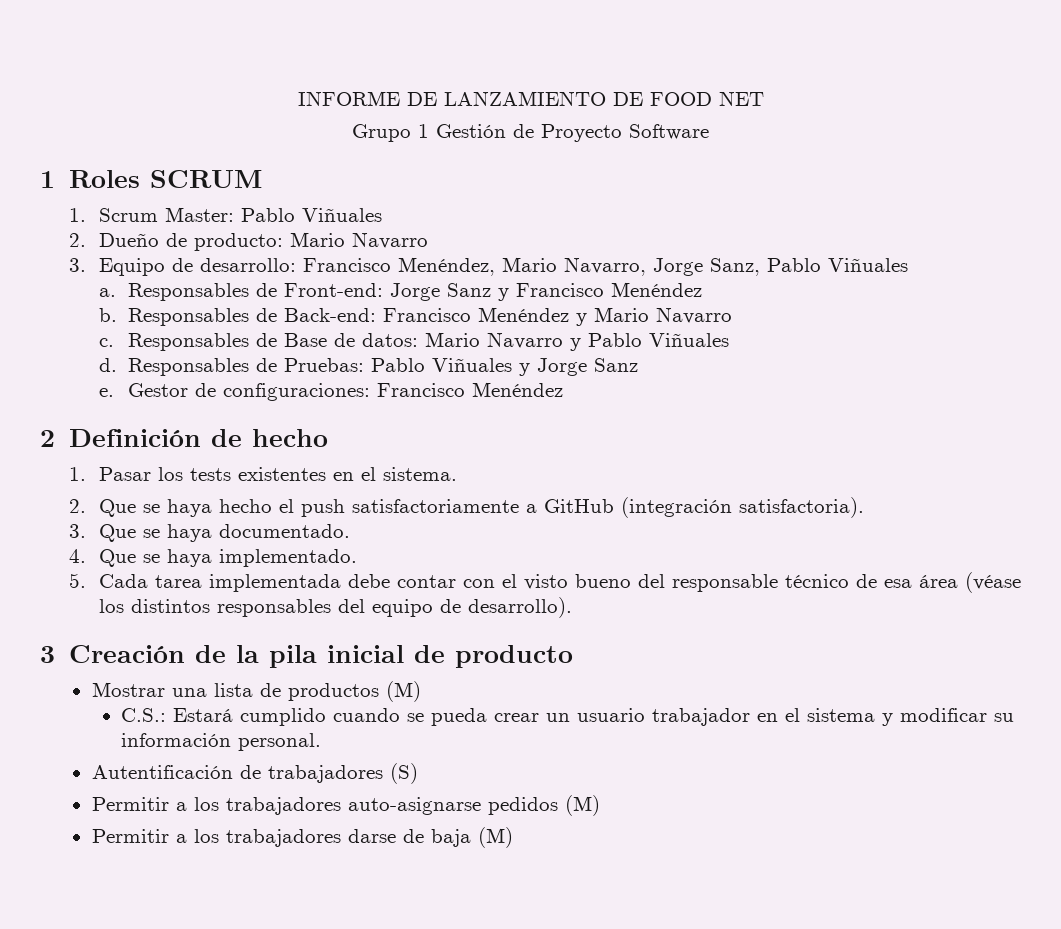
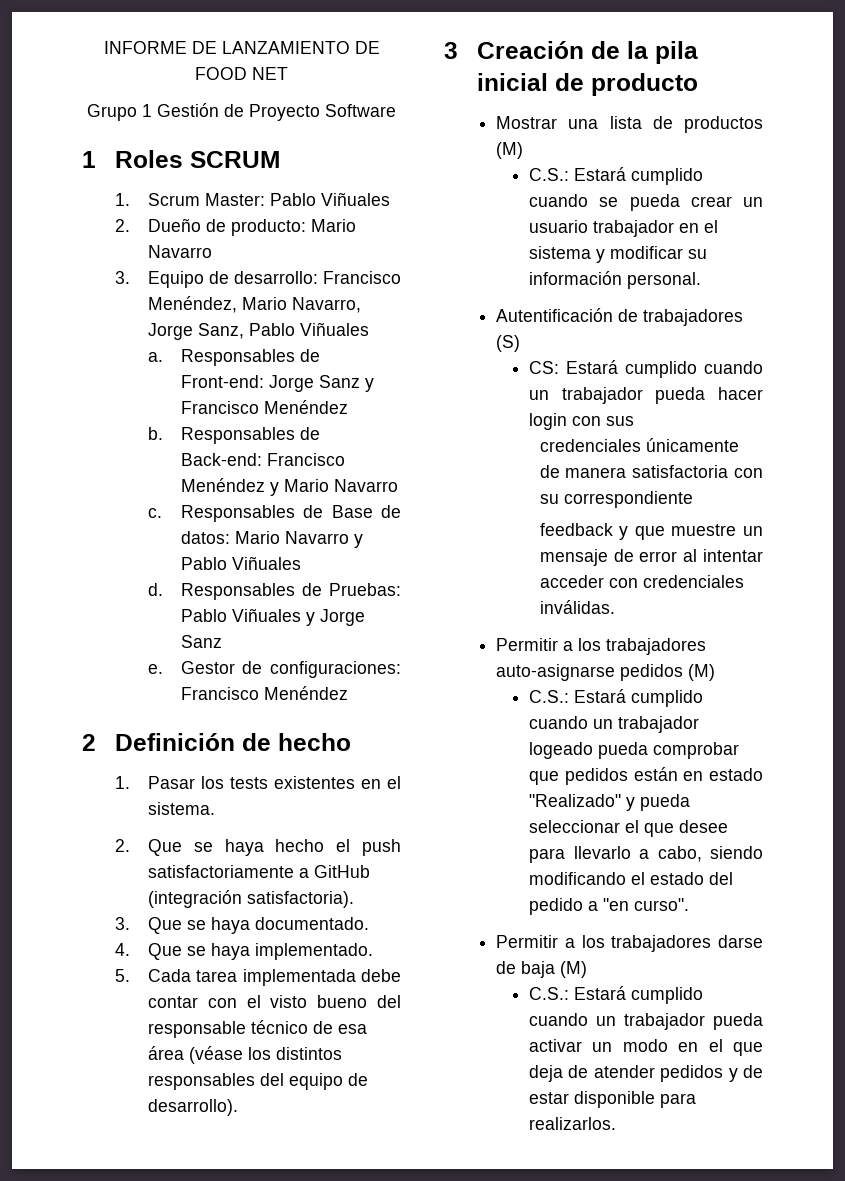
+ CS: Estará cumplido cuando un trabajador pueda hacer login con sus
+ credenciales únicamente de manera satisfactoria con su correspondiente
+ feedback y que muestre un mensaje de error al intentar acceder con credenciales inválidas.
+ C.S.: Estará cumplido cuando un trabajador logeado pueda comprobar que pedidos están en estado "Realizado" y pueda seleccionar el que desee para llevarlo a cabo, siendo modificando el estado del pedido a "en curso".
+ C.S.: Estará cumplido cuando un trabajador pueda activar un modo en el que deja de atender pedidos y de estar disponible para realizarlos.

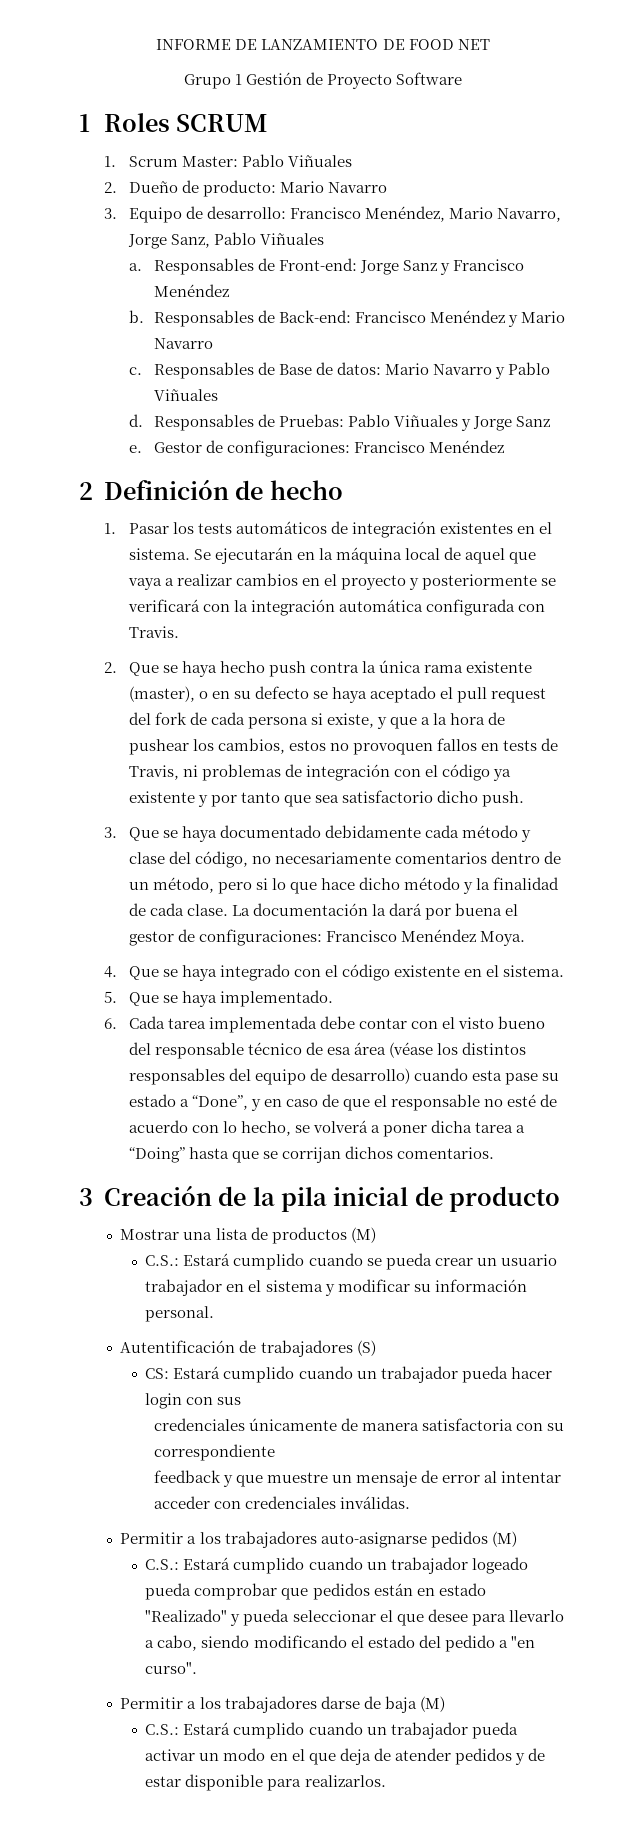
- 1. Pasar los tests existentes en el sistema.
+ 1. Pasar los tests automáticos de integración existentes en el sistema. Se ejecutarán en la máquina local de aquel que vaya a realizar cambios en el proyecto y posteriormente se verificará con la integración automática configurada con Travis.
- 2. Que se haya hecho el push satisfactoriamente a GitHub (integración satisfactoria).
- 3. Que se haya documentado.
- 4. Que se haya implementado.
+ 2. Que se haya hecho push contra la única rama existente (master), o en su defecto se haya aceptado el pull request del fork de cada persona si existe, y que a la hora de pushear los cambios, estos no provoquen fallos en tests de Travis, ni problemas de integración con el código ya existente y por tanto que sea satisfactorio dicho push.
+ 3. Que se haya documentado debidamente cada método y clase del código, no necesariamente comentarios dentro de un método, pero si lo que hace dicho método y la finalidad de cada clase. La documentación la dará por buena el gestor de configuraciones: Francisco Menéndez Moya.
+ 4. Que se haya integrado con el código existente en el sistema.
+ 5. Que se haya implementado.
- 5. Cada tarea implementada debe contar con el visto bueno del responsable técnico de esa área (véase los distintos responsables del equipo de desarrollo).
+ 6. Cada tarea implementada debe contar con el visto bueno del responsable técnico de esa área (véase los distintos responsables del equipo de desarrollo) cuando esta pase su estado a “Done”, y en caso de que el responsable no esté de acuerdo con lo hecho, se volverá a poner dicha tarea a “Doing” hasta que se corrijan dichos comentarios.

